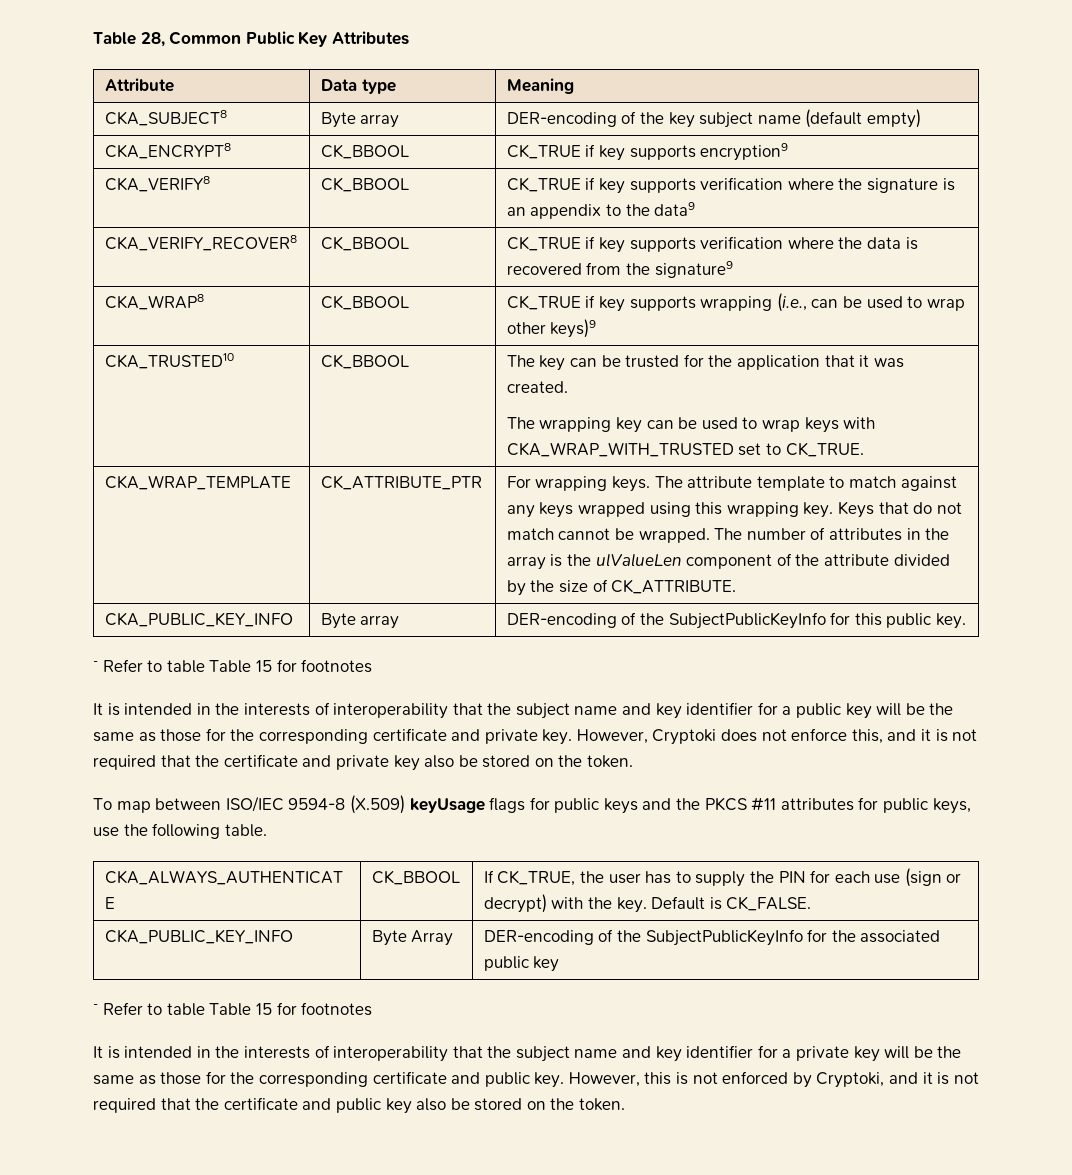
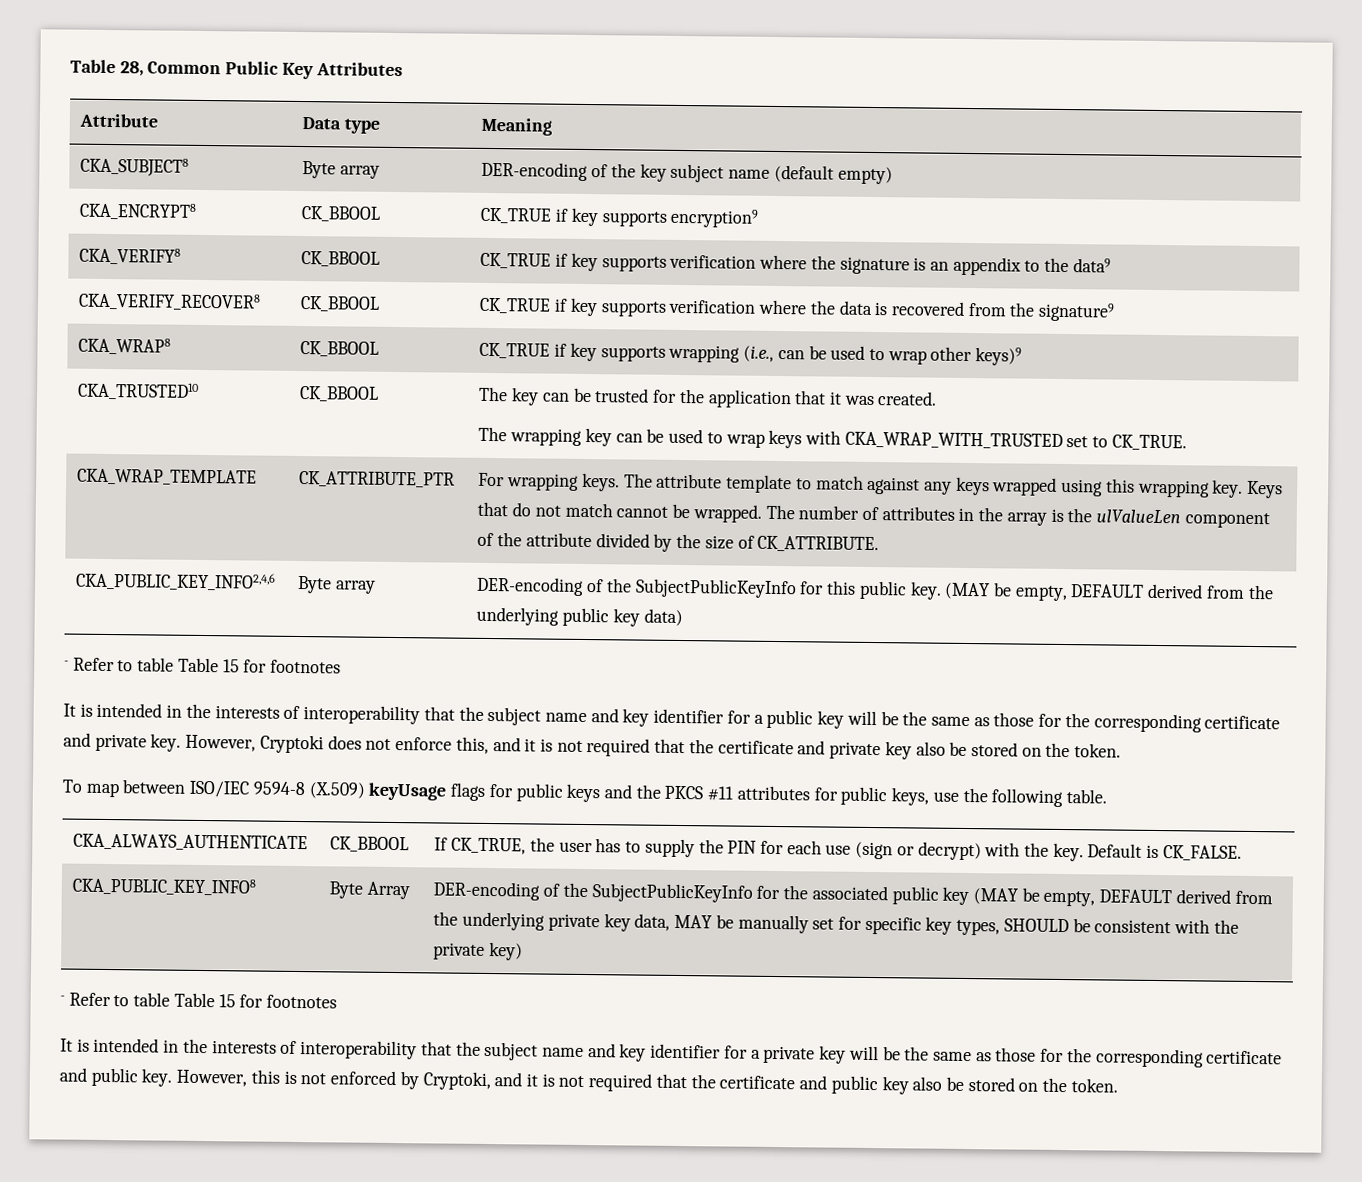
- CKA_PUBLIC_KEY_INFO | Byte array | DER-encoding of the SubjectPublicKeyInfo for this public key.
+ CKA_PUBLIC_KEY_INFO2,4,6 | Byte array | DER-encoding of the SubjectPublicKeyInfo for this public key. (MAY be empty, DEFAULT derived from the underlying public key data)
- CKA_PUBLIC_KEY_INFO | Byte Array | DER-encoding of the SubjectPublicKeyInfo for the associated public key
+ CKA_PUBLIC_KEY_INFO8 | Byte Array | DER-encoding of the SubjectPublicKeyInfo for the associated public key (MAY be empty, DEFAULT derived from the underlying private key data, MAY be manually set for specific key types, SHOULD be consistent with the private key)

